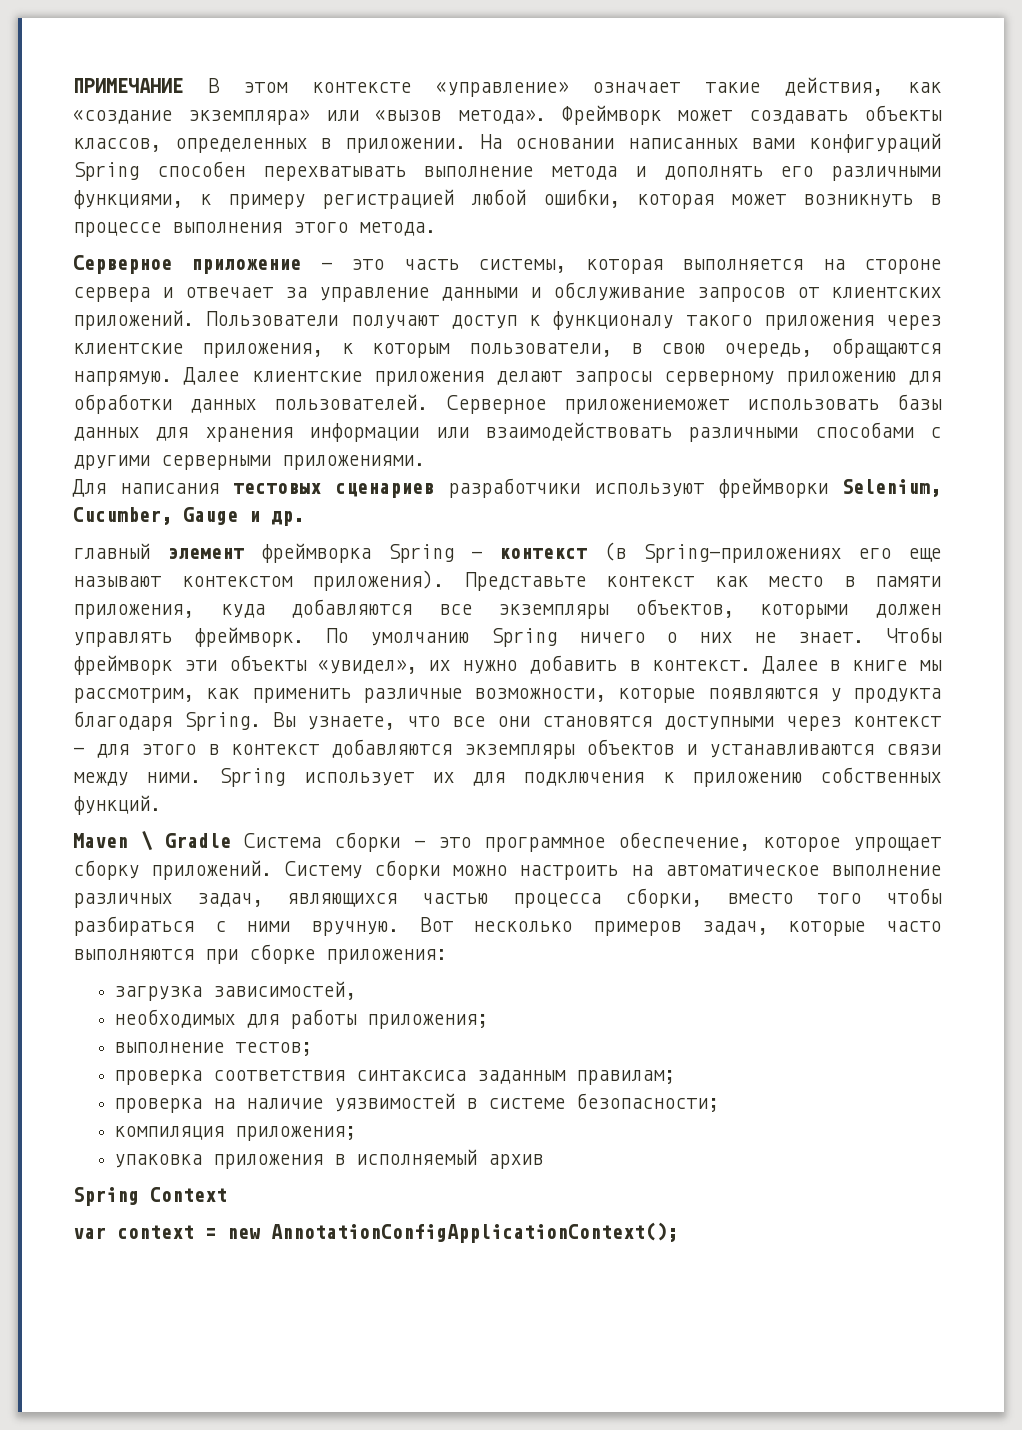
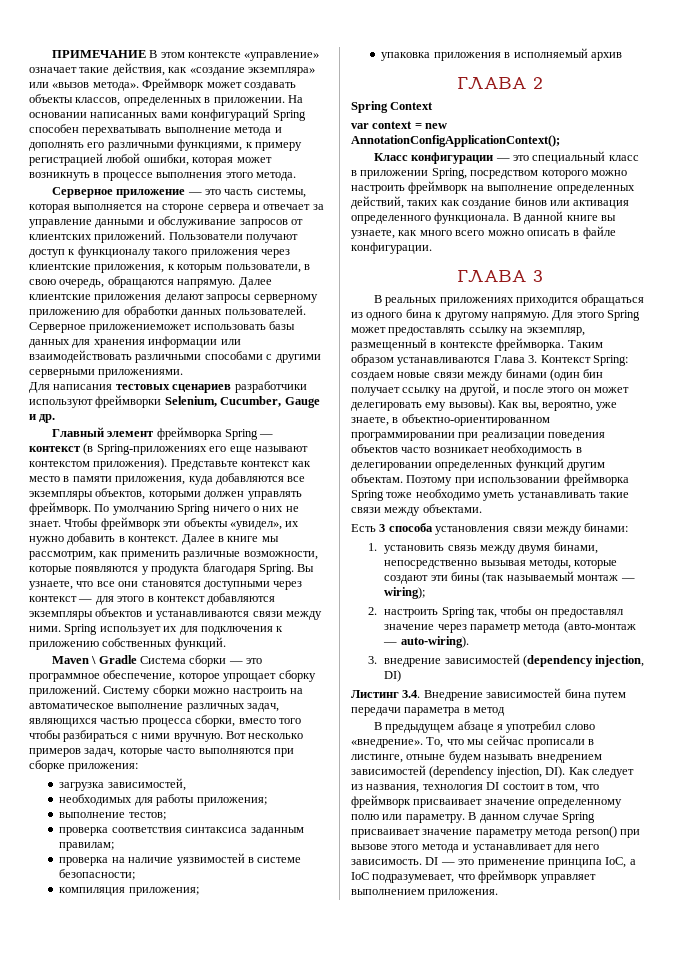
- главный элемент фреймворка Spring — контекст (в Spring-приложениях его еще называют контекстом приложения).
+ Главный элемент фреймворка Spring — контекст (в Spring-приложениях его еще называют контекстом приложения).
+ ГЛАВА 2
+ Класс конфигурации — это специальный класс в приложении Spring, посредством которого можно настроить фреймворк на выполнение определенных действий, таких как создание бинов или активация определенного функционала. В данной книге вы узнаете, как много всего можно описать в файле конфигурации.
+ ГЛАВА 3
+ В реальных приложениях приходится обращаться из одного бина к другому напрямую. Для этого Spring может предоставлять ссылку на экземпляр, размещенный в контексте фреймворка. Таким образом устанавливаются Глава 3. Контекст Spring: создаем новые связи между бинами (один бин получает ссылку на другой, и после этого он может делегировать ему вызовы). Как вы, вероятно, уже знаете, в объектно-ориентированном программировании при реализации поведения объектов часто возникает необходимость в делегировании определенных функций другим объектам. Поэтому при использовании фреймворка Spring тоже необходимо уметь устанавливать такие связи между объектами.
+ Есть 3 способа установления связи между бинами:
+ 1. установить связь между двумя бинами, непосредственно вызывая методы, которые создают эти бины (так называемый монтаж — wiring);
+ 2. настроить Spring так, чтобы он предоставлял значение через параметр метода (авто-монтаж — auto-wiring).
+ 3. внедрение зависимостей (dependency injection, DI)
+ Листинг 3.4. Внедрение зависимостей бина путем передачи параметра в метод
+ В предыдущем абзаце я употребил слово «внедрение». То, что мы сейчас прописали в листинге, отныне будем называть внедрением зависимостей (dependency injection, DI). Как следует из названия, технология DI состоит в том, что фреймворк присваивает значение определенному полю или параметру. В данном случае Spring присваивает значение параметру метода person() при вызове этого метода и устанавливает для него зависимость. DI — это применение принципа IoC, а IoC подразумевает, что фреймворк управляет выполнением приложения.

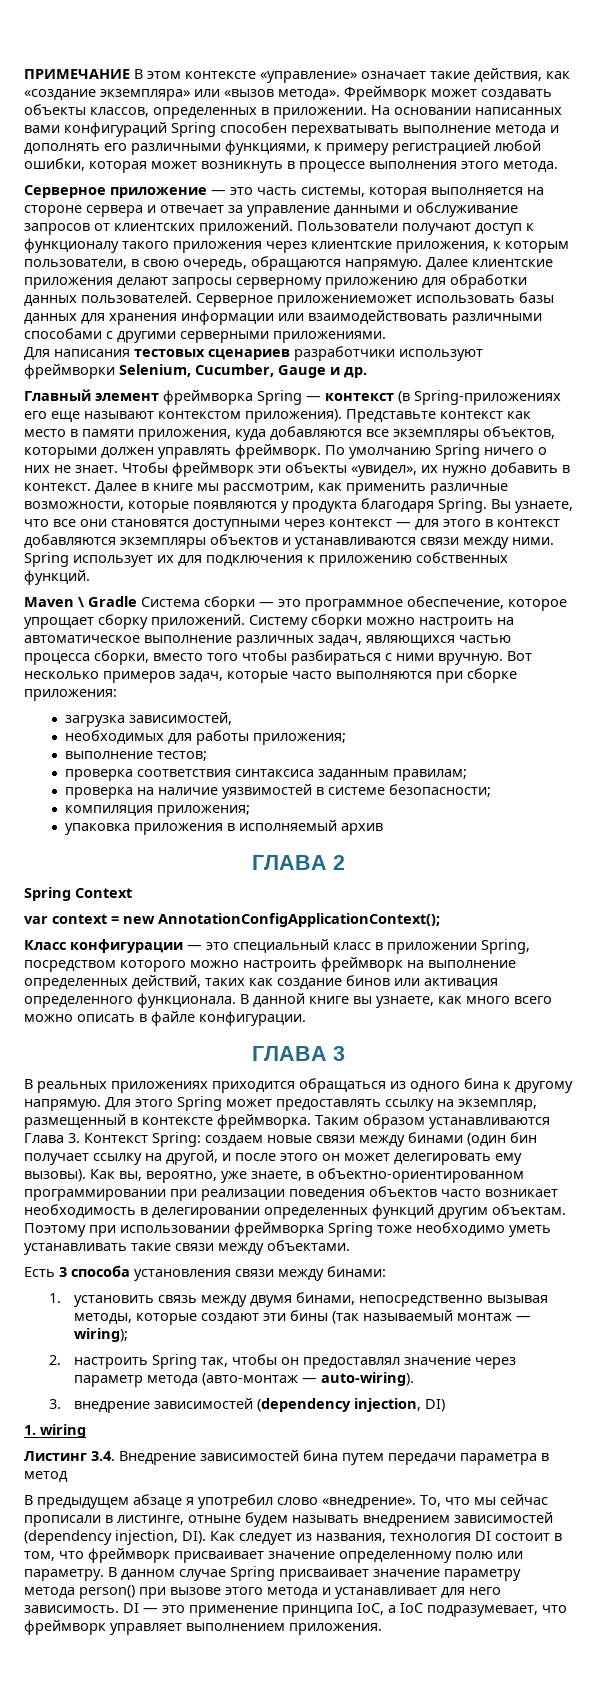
+ 1. wiring

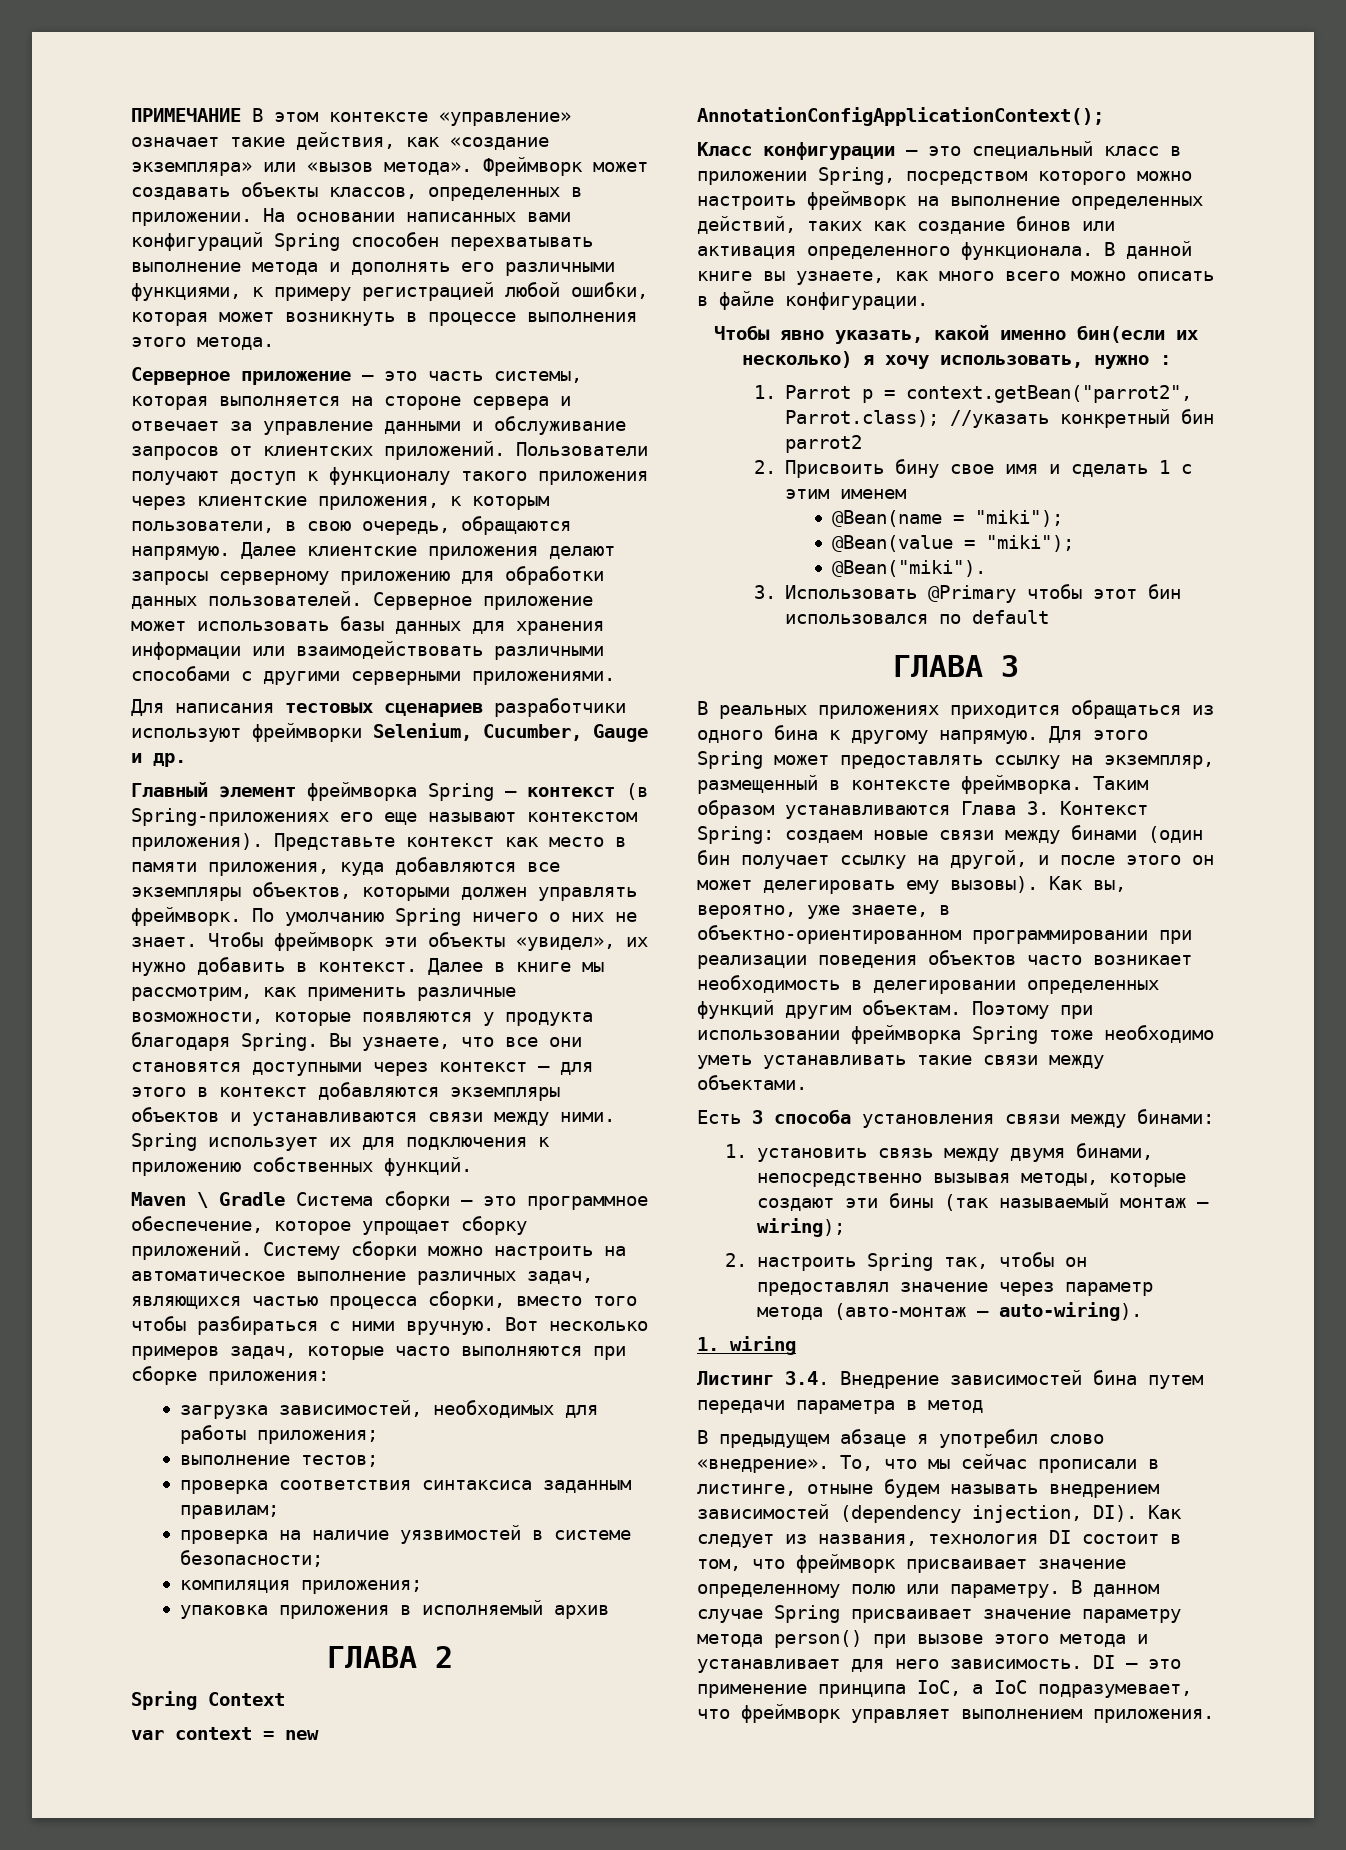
- Серверное приложениеможет использовать базы данных для хранения информации или взаимодействовать различными способами с другими серверными приложениями.
+ Серверное приложение может использовать базы данных для хранения информации или взаимодействовать различными способами с другими серверными приложениями.
- загрузка зависимостей,
- необходимых для работы приложения;
+ загрузка зависимостей, необходимых для работы приложения;
+ Чтобы явно указать, какой именно бин(если их несколько) я хочу использовать, нужно :
+ 1. Parrot p = context.getBean("parrot2", Parrot.class); //указать конкретный бин parrot2
+ 2. Присвоить бину свое имя и сделать 1 с этим именем
+ @Bean(name = "miki");
+ @Bean(value = "miki");
+ @Bean("miki").
+ 3. Использовать @Primary чтобы этот бин использовался по default
- 3. внедрение зависимостей (dependency injection, DI)

